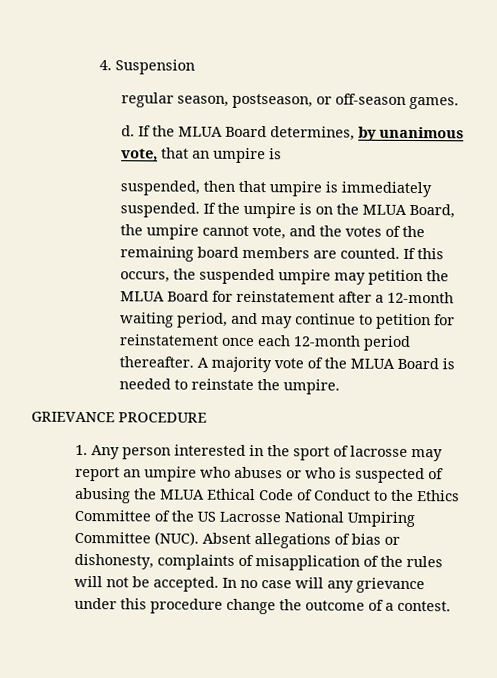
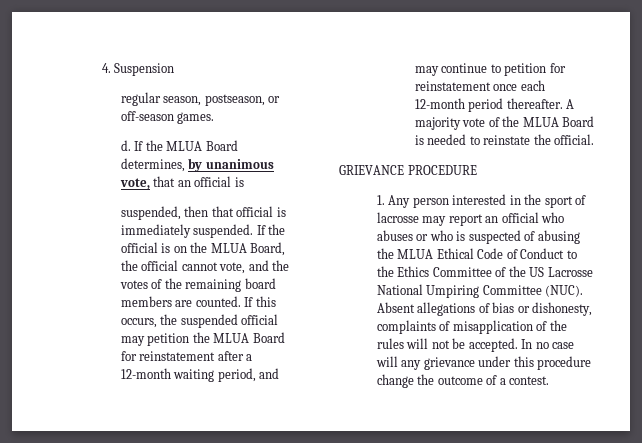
- If the MLUA Board determines, by unanimous vote, that an umpire is
+ If the MLUA Board determines, by unanimous vote, that an official is
- suspended, then that umpire is immediately suspended.
+ suspended, then that official is immediately suspended.
- If the umpire is on the MLUA Board, the umpire cannot vote, and the votes of the remaining board members are counted.
+ If the official is on the MLUA Board, the official cannot vote, and the votes of the remaining board members are counted.
- If this occurs, the suspended umpire may petition the MLUA Board for reinstatement after a 12-month waiting period, and may continue to petition for reinstatement once each 12-month period thereafter.
+ If this occurs, the suspended official may petition the MLUA Board for reinstatement after a 12-month waiting period, and may continue to petition for reinstatement once each 12-month period thereafter.
- A majority vote of the MLUA Board is needed to reinstate the umpire.
+ A majority vote of the MLUA Board is needed to reinstate the official.
- 1. Any person interested in the sport of lacrosse may report an umpire who abuses or who is suspected of abusing the MLUA Ethical Code of Conduct to the Ethics Committee of the US Lacrosse National Umpiring Committee (NUC).
+ 1. Any person interested in the sport of lacrosse may report an official who abuses or who is suspected of abusing the MLUA Ethical Code of Conduct to the Ethics Committee of the US Lacrosse National Umpiring Committee (NUC).

